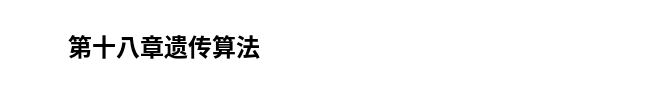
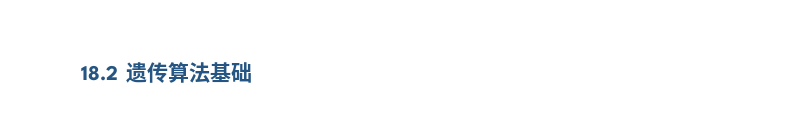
- 第十八章遗传算法
+ 18.2遗传算法基础

